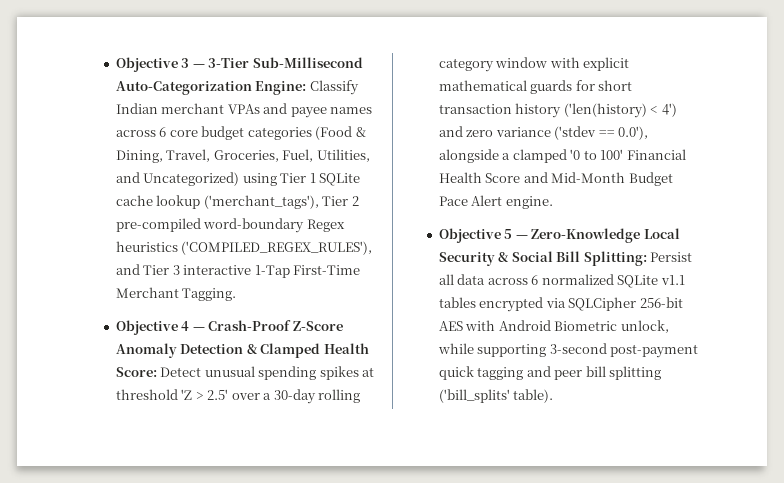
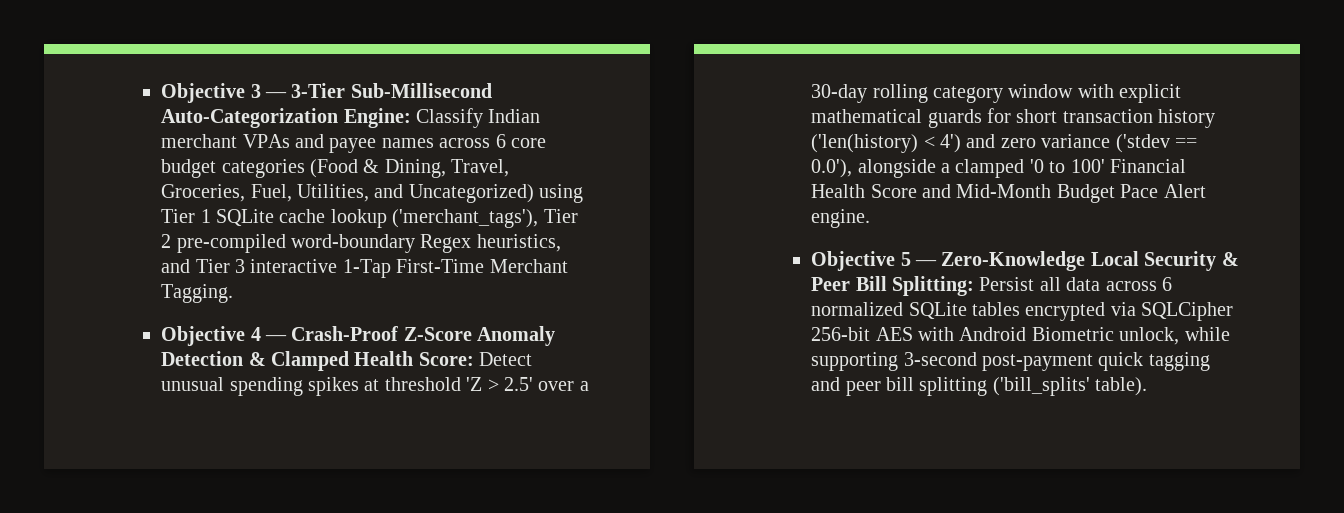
- Objective 3 — 3-Tier Sub-Millisecond Auto-Categorization Engine: Classify Indian merchant VPAs and payee names across 6 core budget categories (Food & Dining, Travel, Groceries, Fuel, Utilities, and Uncategorized) using Tier 1 SQLite cache lookup ('merchant_tags'), Tier 2 pre-compiled word-boundary Regex heuristics ('COMPILED_REGEX_RULES'), and Tier 3 interactive 1-Tap First-Time Merchant Tagging.
+ Objective 3 — 3-Tier Sub-Millisecond Auto-Categorization Engine: Classify Indian merchant VPAs and payee names across 6 core budget categories (Food & Dining, Travel, Groceries, Fuel, Utilities, and Uncategorized) using Tier 1 SQLite cache lookup ('merchant_tags'), Tier 2 pre-compiled word-boundary Regex heuristics, and Tier 3 interactive 1-Tap First-Time Merchant Tagging.
- Objective 5 — Zero-Knowledge Local Security & Social Bill Splitting: Persist all data across 6 normalized SQLite v1.1 tables encrypted via SQLCipher 256-bit AES with Android Biometric unlock, while supporting 3-second post-payment quick tagging and peer bill splitting ('bill_splits' table).
+ Objective 5 — Zero-Knowledge Local Security & Peer Bill Splitting: Persist all data across 6 normalized SQLite tables encrypted via SQLCipher 256-bit AES with Android Biometric unlock, while supporting 3-second post-payment quick tagging and peer bill splitting ('bill_splits' table).

